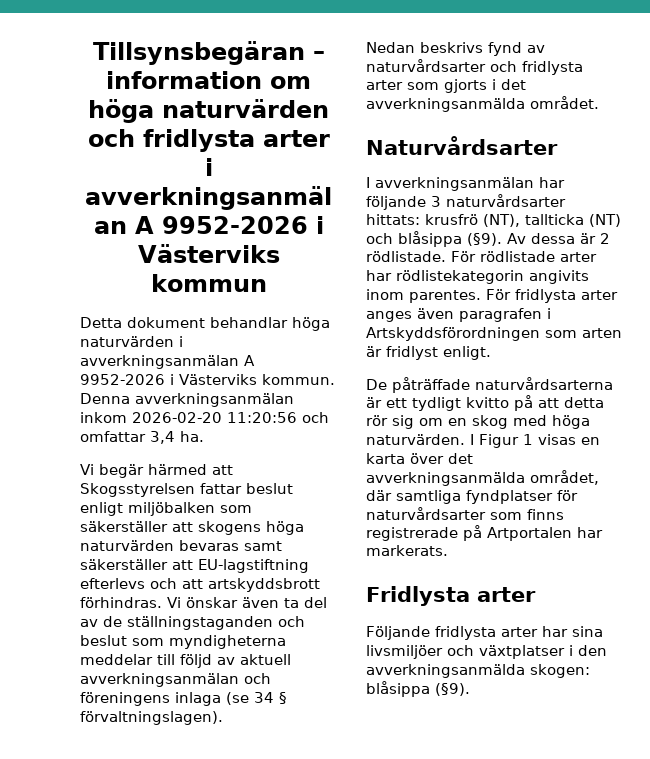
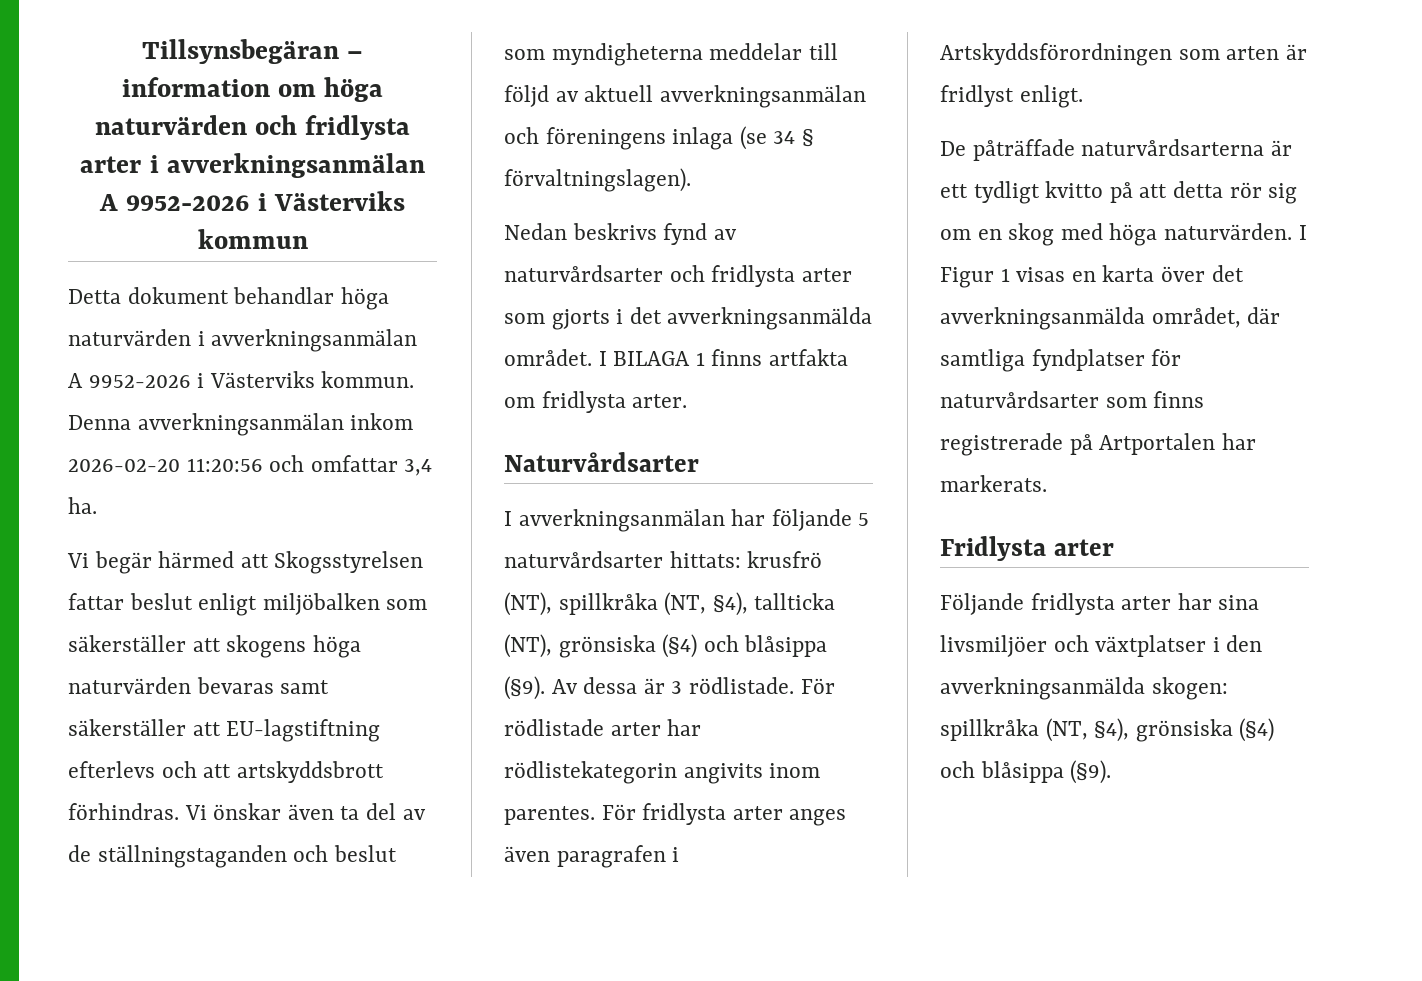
+ I BILAGA 1 finns artfakta om fridlysta arter.
- I avverkningsanmälan har följande 3 naturvårdsarter hittats: krusfrö (NT), tallticka (NT) och blåsippa (§9).
+ I avverkningsanmälan har följande 5 naturvårdsarter hittats: krusfrö (NT), spillkråka (NT, §4), tallticka (NT), grönsiska (§4) och blåsippa (§9).
- Av dessa är 2 rödlistade.
+ Av dessa är 3 rödlistade.
- Följande fridlysta arter har sina livsmiljöer och växtplatser i den avverkningsanmälda skogen: blåsippa (§9).
+ Följande fridlysta arter har sina livsmiljöer och växtplatser i den avverkningsanmälda skogen: spillkråka (NT, §4), grönsiska (§4) och blåsippa (§9).

